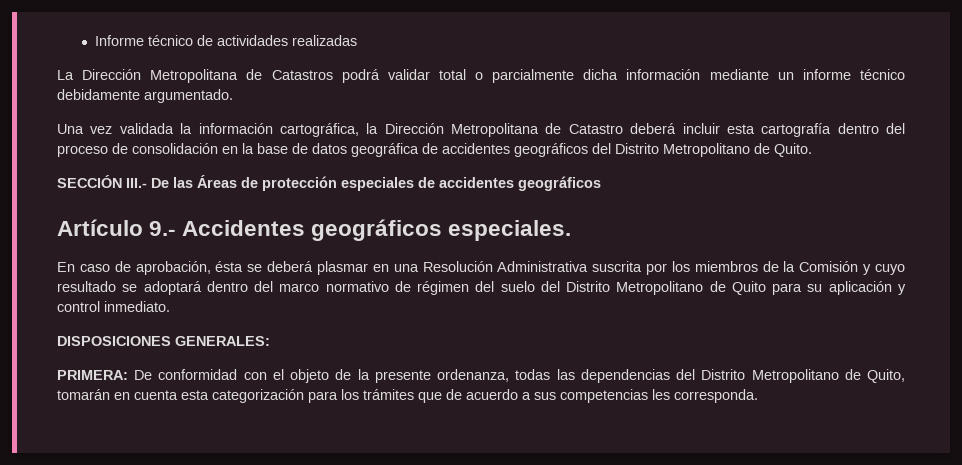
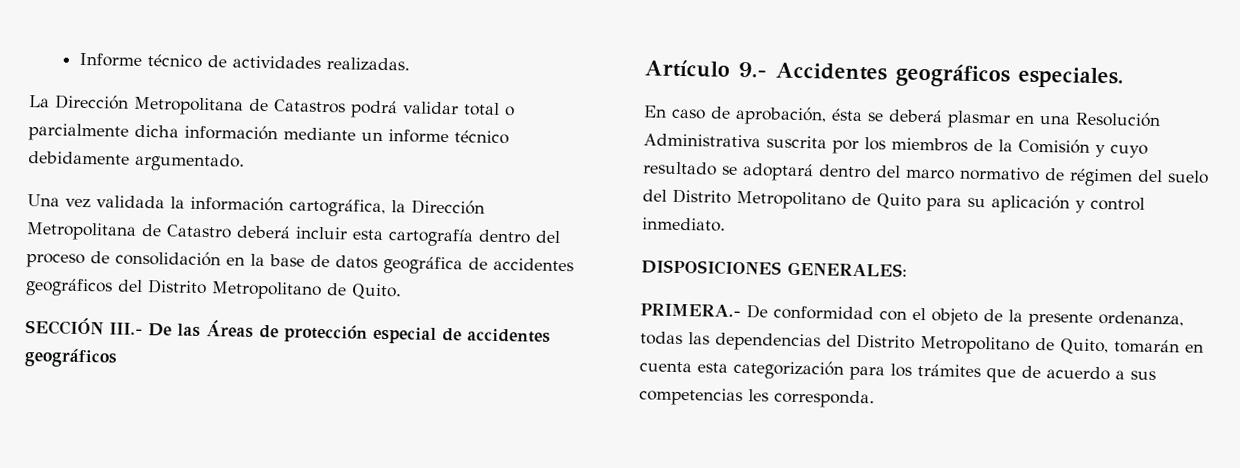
- Informe técnico de actividades realizadas
+ Informe técnico de actividades realizadas.
- SECCIÓN III.- De las Áreas de protección especiales de accidentes geográficos
+ SECCIÓN III.- De las Áreas de protección especial de accidentes geográficos
- PRIMERA: De conformidad con el objeto de la presente ordenanza, todas las dependencias del Distrito Metropolitano de Quito, tomarán en cuenta esta categorización para los trámites que de acuerdo a sus competencias les corresponda.
+ PRIMERA.- De conformidad con el objeto de la presente ordenanza, todas las dependencias del Distrito Metropolitano de Quito, tomarán en cuenta esta categorización para los trámites que de acuerdo a sus competencias les corresponda.

